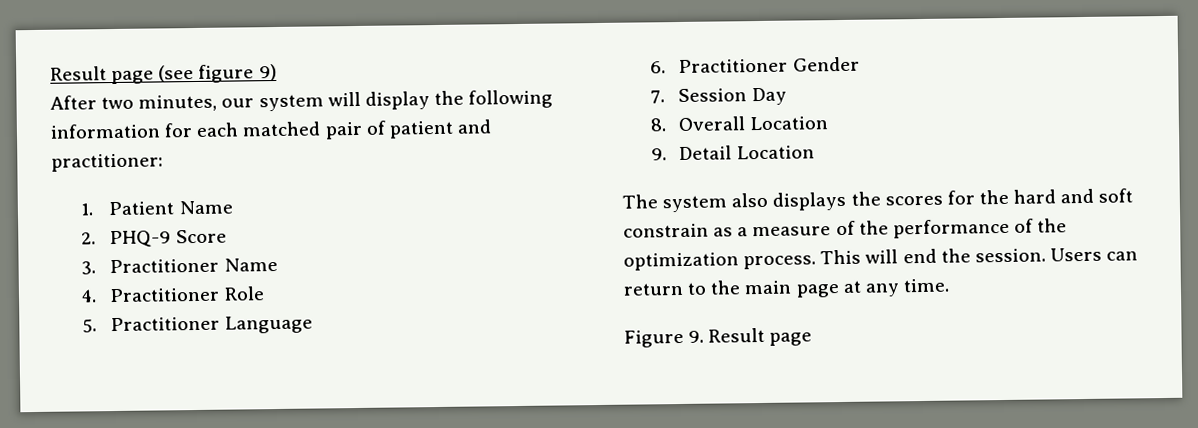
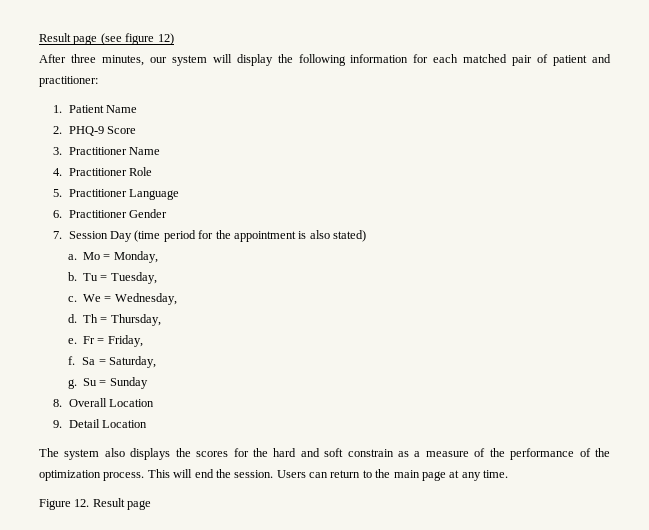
- Result page (see figure 9)
+ Result page (see figure 12)
- After two minutes, our system will display the following information for each matched pair of patient and practitioner:
+ After three minutes, our system will display the following information for each matched pair of patient and practitioner:
- 7. Session Day
+ 7. Session Day (time period for the appointment is also stated)
+ a. Mo = Monday,
+ b. Tu = Tuesday,
+ c. We = Wednesday,
+ d. Th = Thursday,
+ e. Fr = Friday,
+ f. Sa = Saturday,
+ g. Su = Sunday
- Figure 9. Result page
+ Figure 12. Result page

